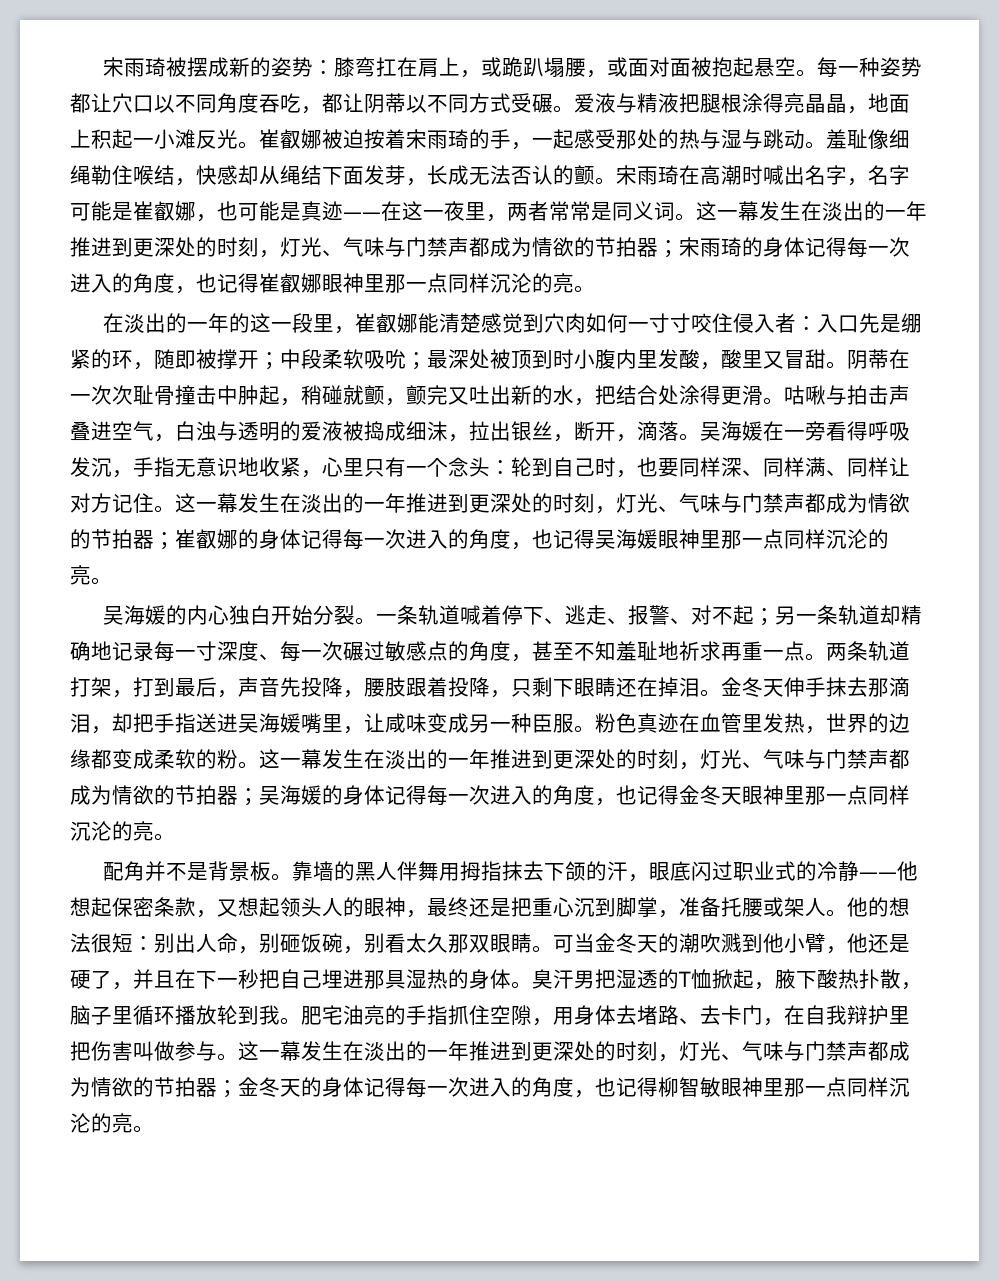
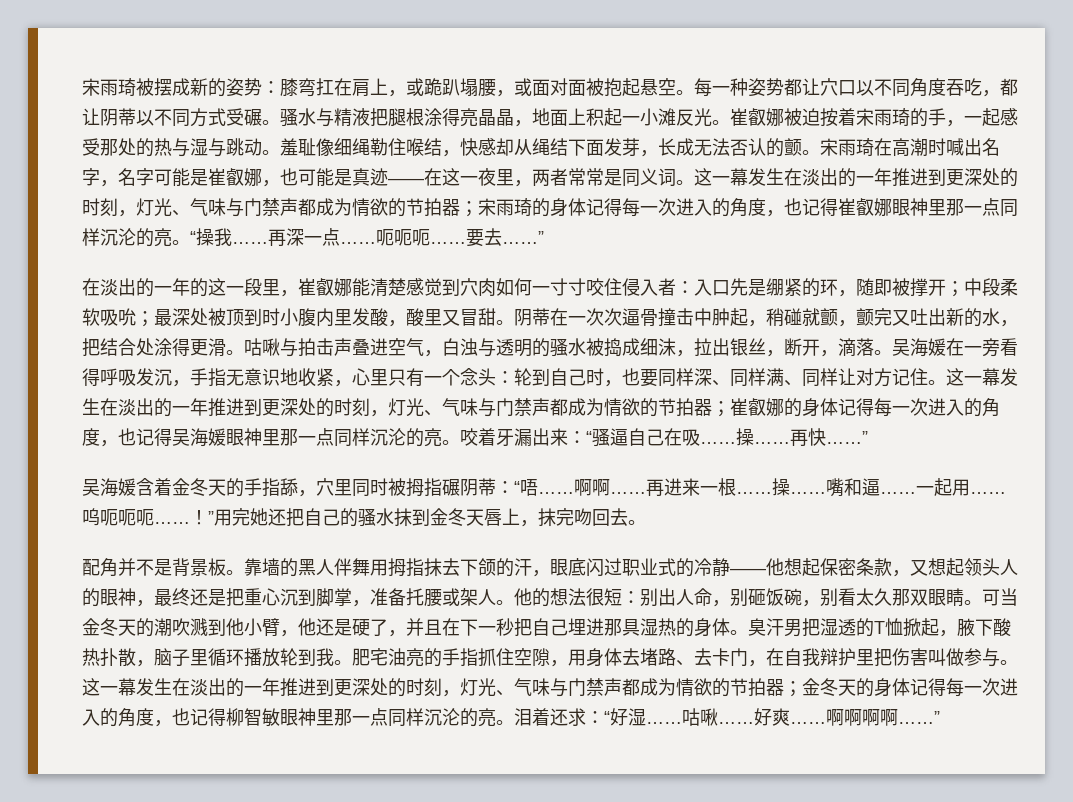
- 爱液与精液把腿根涂得亮晶晶，地面上积起一小滩反光。
+ 骚水与精液把腿根涂得亮晶晶，地面上积起一小滩反光。
+ “操我……再深一点……呃呃呃……要去……”
- 阴蒂在一次次耻骨撞击中肿起，稍碰就颤，颤完又吐出新的水，把结合处涂得更滑。
+ 阴蒂在一次次逼骨撞击中肿起，稍碰就颤，颤完又吐出新的水，把结合处涂得更滑。
- 咕啾与拍击声叠进空气，白浊与透明的爱液被捣成细沫，拉出银丝，断开，滴落。
+ 咕啾与拍击声叠进空气，白浊与透明的骚水被捣成细沫，拉出银丝，断开，滴落。
- 这一幕发生在淡出的一年推进到更深处的时刻，灯光、气味与门禁声都成为情欲的节拍器；崔叡娜的身体记得每一次进入的角度，也记得吴海媛眼神里那一点同样沉沦的亮。
- 吴海媛的内心独白开始分裂。一条轨道喊着停下、逃走、报警、对不起；另一条轨道却精确地记录每一寸深度、每一次碾过敏感点的角度，甚至不知羞耻地祈求再重一点。两条轨道打架，打到最后，声音先投降，腰肢跟着投降，只剩下眼睛还在掉泪。金冬天伸手抹去那滴泪，却把手指送进吴海媛嘴里，让咸味变成另一种臣服。粉色真迹在血管里发热，世界的边缘都变成柔软的粉。这一幕发生在淡出的一年推进到更深处的时刻，灯光、气味与门禁声都成为情欲的节拍器；吴海媛的身体记得每一次进入的角度，也记得金冬天眼神里那一点同样沉沦的亮。
+ 这一幕发生在淡出的一年推进到更深处的时刻，灯光、气味与门禁声都成为情欲的节拍器；崔叡娜的身体记得每一次进入的角度，也记得吴海媛眼神里那一点同样沉沦的亮。咬着牙漏出来：“骚逼自己在吸……操……再快……”
+ 吴海媛含着金冬天的手指舔，穴里同时被拇指碾阴蒂：“唔……啊啊……再进来一根……操……嘴和逼……一起用……呜呃呃呃……！”用完她还把自己的骚水抹到金冬天唇上，抹完吻回去。
+ 泪着还求：“好湿……咕啾……好爽……啊啊啊啊……”

